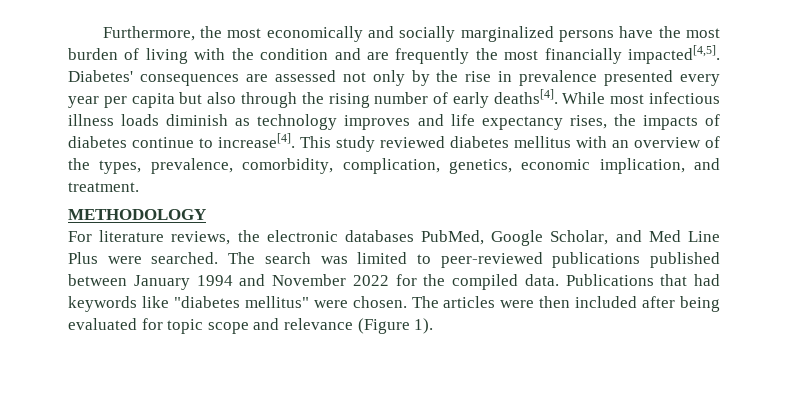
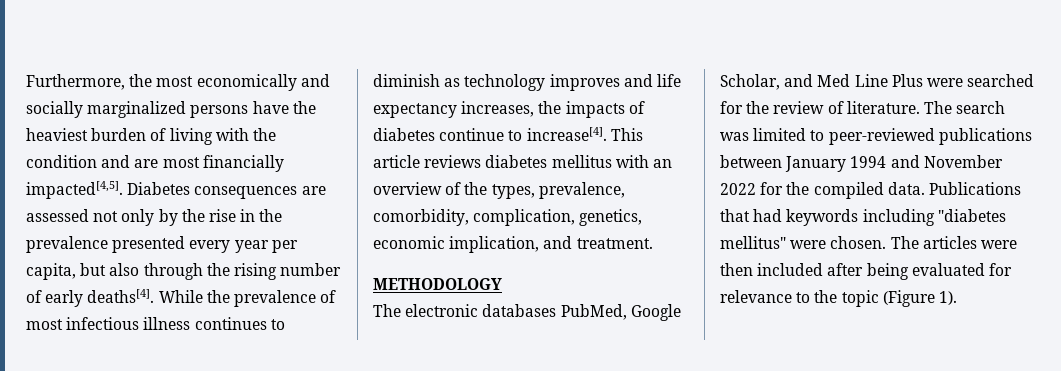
- Furthermore, the most economically and socially marginalized persons have the most burden of living with the condition and are frequently the most financially impacted[4,5].
+ Furthermore, the most economically and socially marginalized persons have the heaviest burden of living with the condition and are most financially impacted[4,5].
- Diabetes' consequences are assessed not only by the rise in prevalence presented every year per capita but also through the rising number of early deaths[4].
+ Diabetes consequences are assessed not only by the rise in the prevalence presented every year per capita, but also through the rising number of early deaths[4].
- While most infectious illness loads diminish as technology improves and life expectancy rises, the impacts of diabetes continue to increase[4].
+ While the prevalence of most infectious illness continues to diminish as technology improves and life expectancy increases, the impacts of diabetes continue to increase[4].
- This study reviewed diabetes mellitus with an overview of the types, prevalence, comorbidity, complication, genetics, economic implication, and treatment.
+ This article reviews diabetes mellitus with an overview of the types, prevalence, comorbidity, complication, genetics, economic implication, and treatment.
- For literature reviews, the electronic databases PubMed, Google Scholar, and Med Line Plus were searched.
+ The electronic databases PubMed, Google Scholar, and Med Line Plus were searched for the review of literature.
- The search was limited to peer-reviewed publications published between January 1994 and November 2022 for the compiled data.
+ The search was limited to peer-reviewed publications between January 1994 and November 2022 for the compiled data.
- Publications that had keywords like "diabetes mellitus" were chosen.
+ Publications that had keywords including "diabetes mellitus" were chosen.
- The articles were then included after being evaluated for topic scope and relevance (Figure 1).
+ The articles were then included after being evaluated for relevance to the topic (Figure 1).

